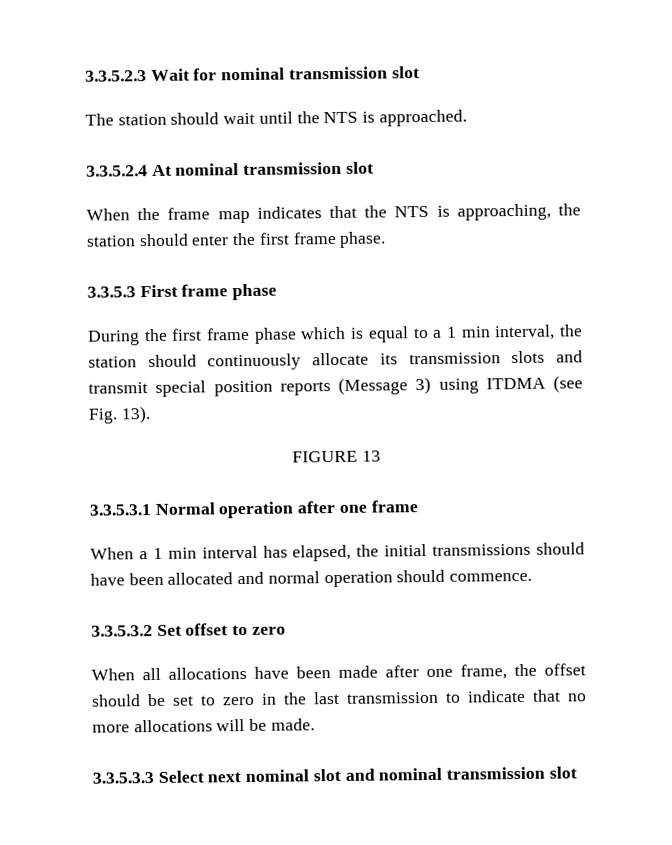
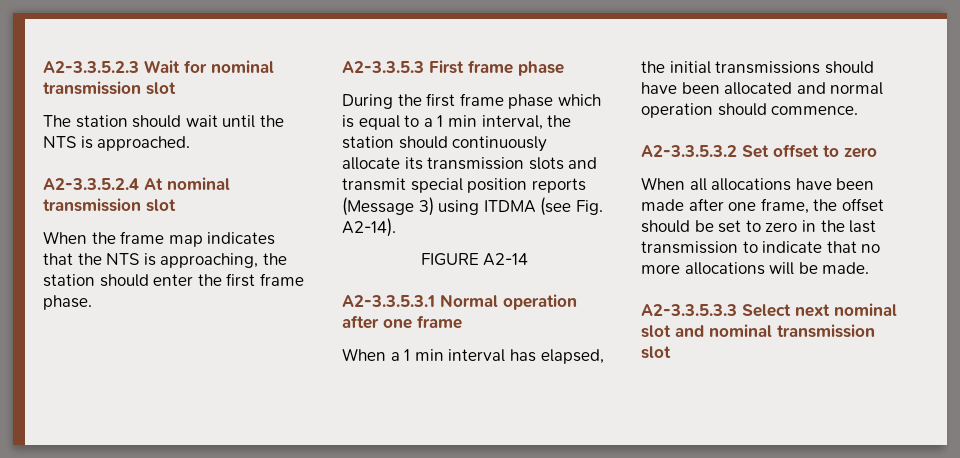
- 3.3.5.2.3 Wait for nominal transmission slot
+ A2-3.3.5.2.3 Wait for nominal transmission slot
- 3.3.5.2.4 At nominal transmission slot
+ A2-3.3.5.2.4 At nominal transmission slot
- 3.3.5.3 First frame phase
+ A2-3.3.5.3 First frame phase
- During the first frame phase which is equal to a 1 min interval, the station should continuously allocate its transmission slots and transmit special position reports (Message 3) using ITDMA (see Fig. 13).
+ During the first frame phase which is equal to a 1 min interval, the station should continuously allocate its transmission slots and transmit special position reports (Message 3) using ITDMA (see Fig. A2-14).
- FIGURE 13
- 3.3.5.3.1 Normal operation after one frame
+ FIGURE A2-14
+ A2-3.3.5.3.1 Normal operation after one frame
- 3.3.5.3.2 Set offset to zero
+ A2-3.3.5.3.2 Set offset to zero
- 3.3.5.3.3 Select next nominal slot and nominal transmission slot
+ A2-3.3.5.3.3 Select next nominal slot and nominal transmission slot

